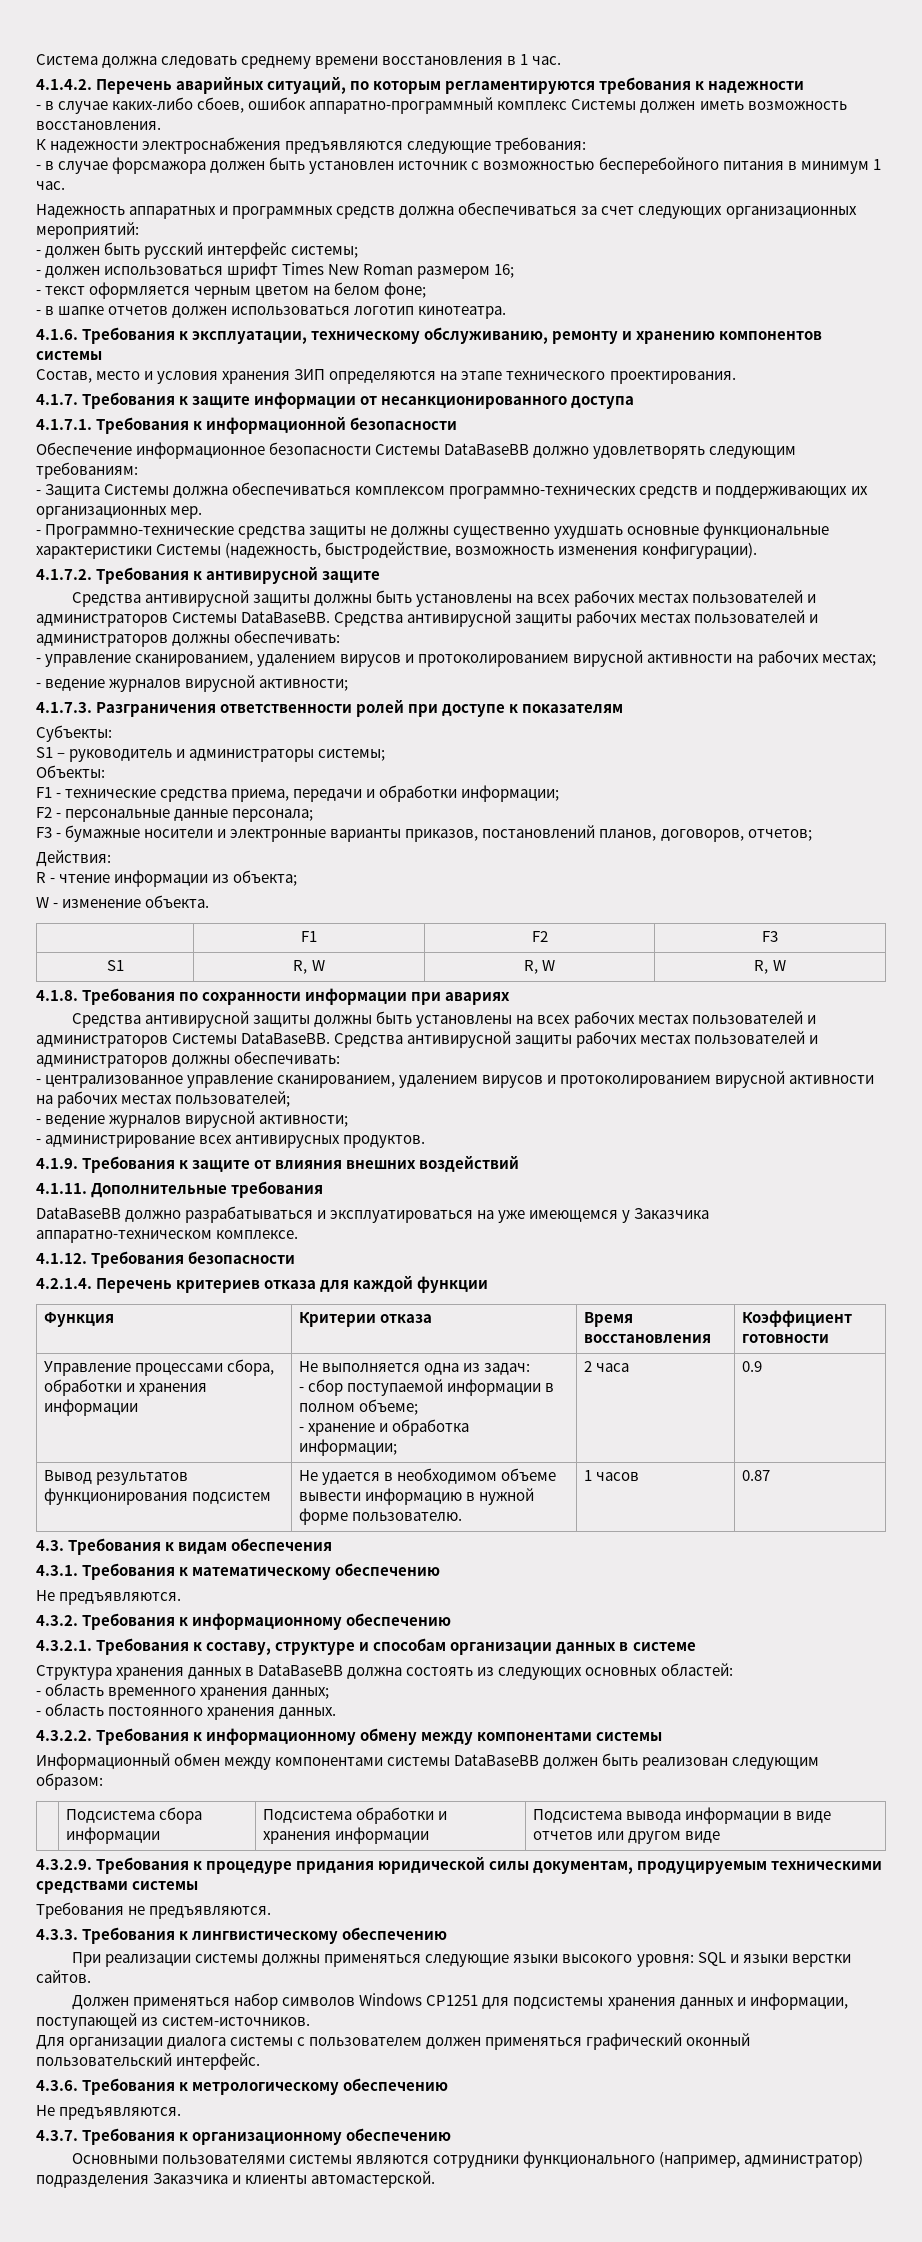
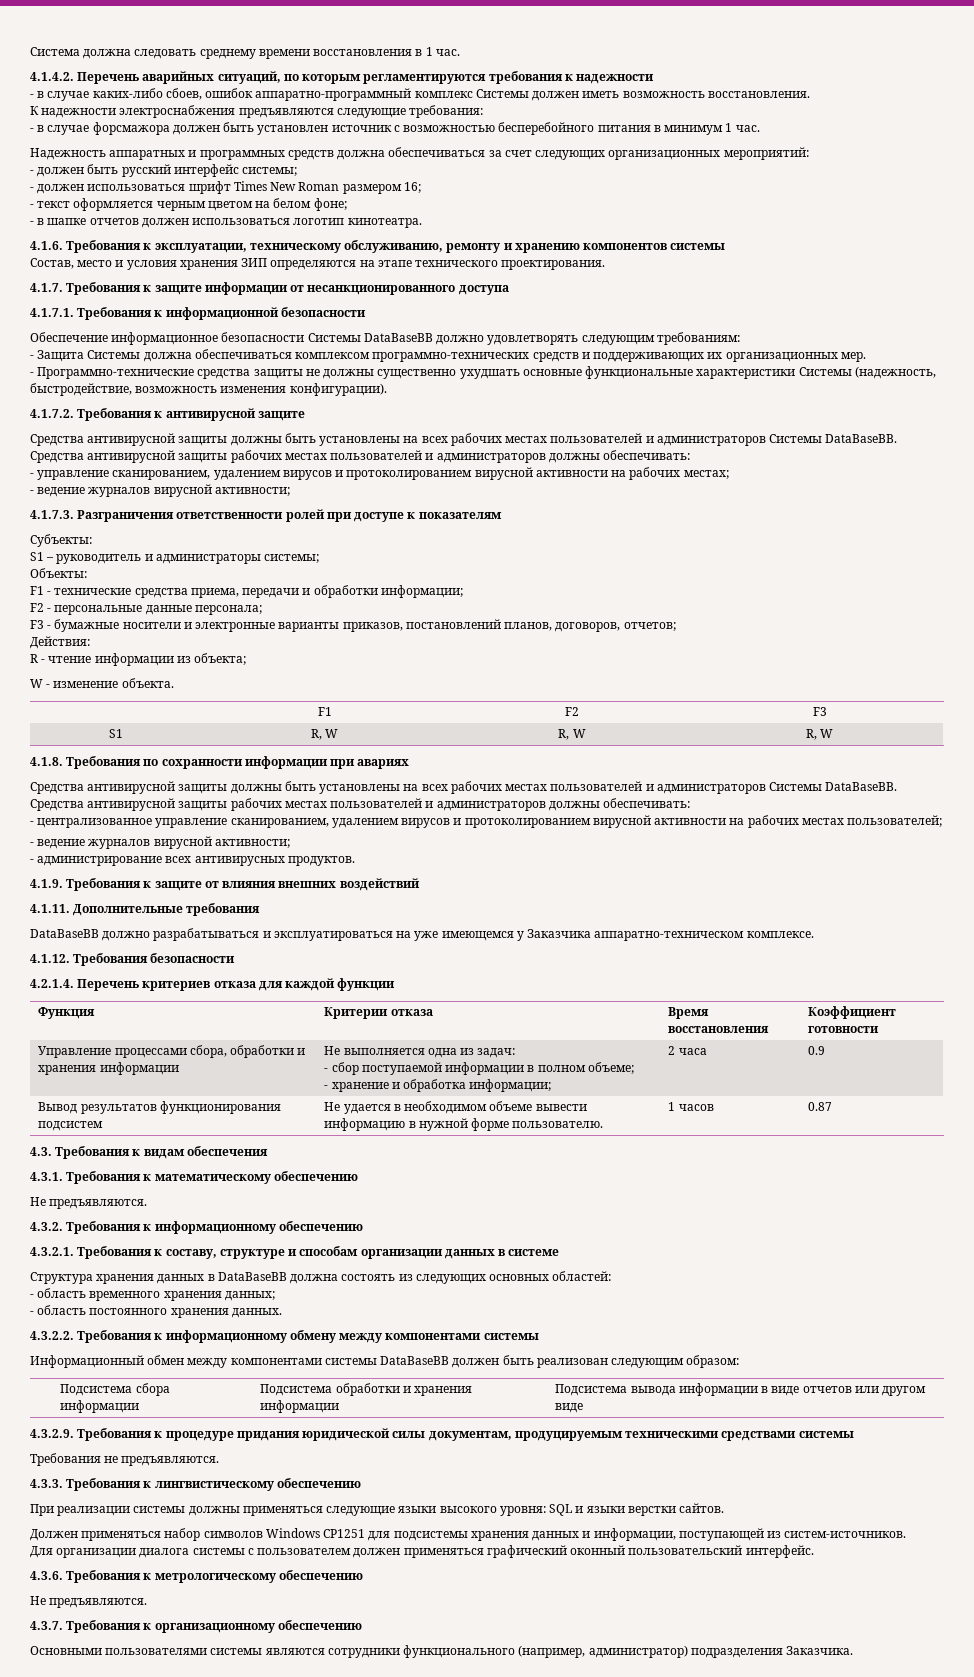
- Основными пользователями системы являются сотрудники функционального (например, администратор) подразделения Заказчика и клиенты автомастерской.
+ Основными пользователями системы являются сотрудники функционального (например, администратор) подразделения Заказчика.

